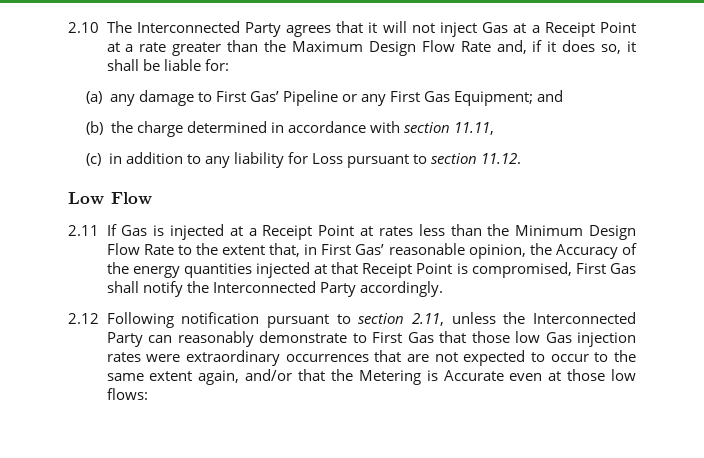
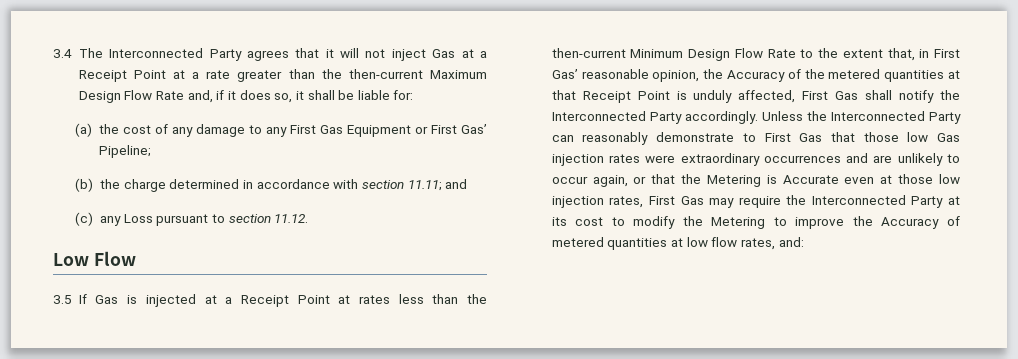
- 2.10 The Interconnected Party agrees that it will not inject Gas at a Receipt Point at a rate greater than the Maximum Design Flow Rate and, if it does so, it shall be liable for:
+ 3.4 The Interconnected Party agrees that it will not inject Gas at a Receipt Point at a rate greater than the then-current Maximum Design Flow Rate and, if it does so, it shall be liable for:
- (a) any damage to First Gas’ Pipeline or any First Gas Equipment; and
+ (a) the cost of any damage to any First Gas Equipment or First Gas’ Pipeline;
- (b) the charge determined in accordance with section 11.11,
+ (b) the charge determined in accordance with section 11.11; and
- (c) in addition to any liability for Loss pursuant to section 11.12.
+ (c) any Loss pursuant to section 11.12.
- 2.11 If Gas is injected at a Receipt Point at rates less than the Minimum Design Flow Rate to the extent that, in First Gas’ reasonable opinion, the Accuracy of the energy quantities injected at that Receipt Point is compromised, First Gas shall notify the Interconnected Party accordingly.
- 2.12 Following notification pursuant to section 2.11, unless the Interconnected Party can reasonably demonstrate to First Gas that those low Gas injection rates were extraordinary occurrences that are not expected to occur to the same extent again, and/or that the Metering is Accurate even at those low flows:
+ 3.5 If Gas is injected at a Receipt Point at rates less than the then-current Minimum Design Flow Rate to the extent that, in First Gas’ reasonable opinion, the Accuracy of the metered quantities at that Receipt Point is unduly affected, First Gas shall notify the Interconnected Party accordingly. Unless the Interconnected Party can reasonably demonstrate to First Gas that those low Gas injection rates were extraordinary occurrences and are unlikely to occur again, or that the Metering is Accurate even at those low injection rates, First Gas may require the Interconnected Party at its cost to modify the Metering to improve the Accuracy of metered quantities at low flow rates, and:

